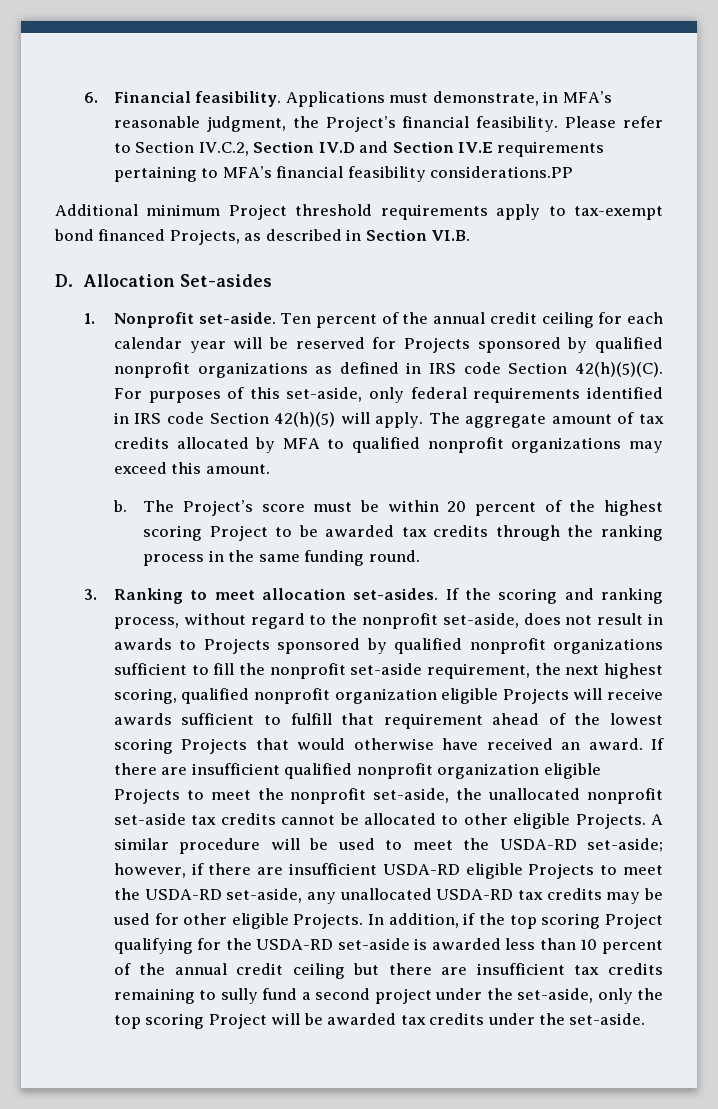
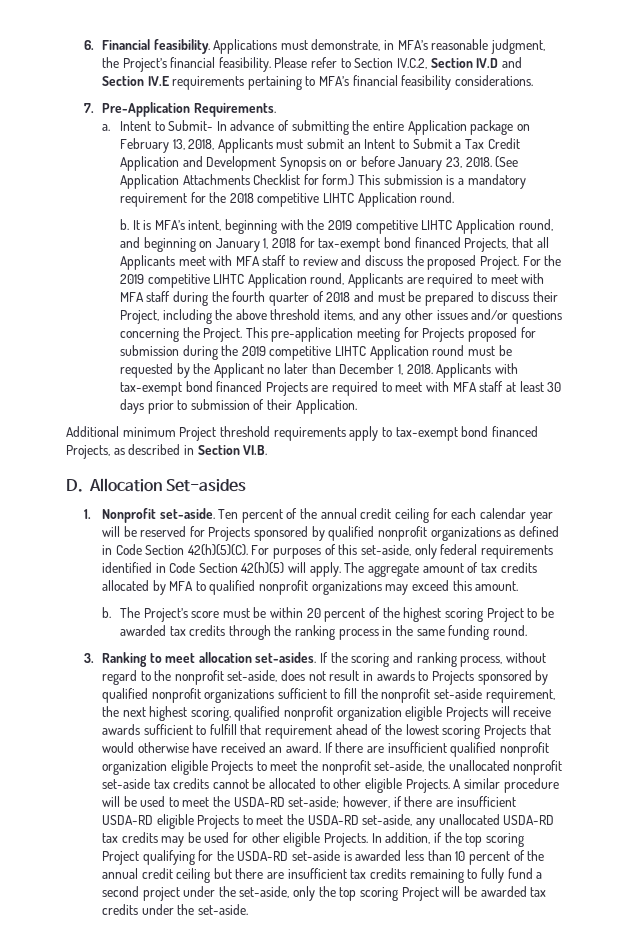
- Please refer to Section IV.C.2, Section IV.D and Section IV.E requirements pertaining to MFA’s financial feasibility considerations.PP
+ Please refer to Section IV.C.2, Section IV.D and Section IV.E requirements pertaining to MFA’s financial feasibility considerations.
+ 7. Pre-Application Requirements.
+ a. Intent to Submit- In advance of submitting the entire Application package on February 13, 2018, Applicants must submit an Intent to Submit a Tax Credit Application and Development Synopsis on or before January 23, 2018. (See Application Attachments Checklist for form.) This submission is a mandatory requirement for the 2018 competitive LIHTC Application round.
+ b. It is MFA’s intent, beginning with the 2019 competitive LIHTC Application round, and beginning on January 1, 2018 for tax-exempt bond financed Projects, that all Applicants meet with MFA staff to review and discuss the proposed Project. For the 2019 competitive LIHTC Application round, Applicants are required to meet with MFA staff during the fourth quarter of 2018 and must be prepared to discuss their Project, including the above threshold items, and any other issues and/or questions concerning the Project. This pre-application meeting for Projects proposed for submission during the 2019 competitive LIHTC Application round must be requested by the Applicant no later than December 1, 2018. Applicants with tax-exempt bond financed Projects are required to meet with MFA staff at least 30 days prior to submission of their Application.
- Ten percent of the annual credit ceiling for each calendar year will be reserved for Projects sponsored by qualified nonprofit organizations as defined in IRS code Section 42(h)(5)(C).
+ Ten percent of the annual credit ceiling for each calendar year will be reserved for Projects sponsored by qualified nonprofit organizations as defined in Code Section 42(h)(5)(C).
- For purposes of this set-aside, only federal requirements identified in IRS code Section 42(h)(5) will apply.
+ For purposes of this set-aside, only federal requirements identified in Code Section 42(h)(5) will apply.
- In addition, if the top scoring Project qualifying for the USDA-RD set-aside is awarded less than 10 percent of the annual credit ceiling but there are insufficient tax credits remaining to sully fund a second project under the set-aside, only the top scoring Project will be awarded tax credits under the set-aside.
+ In addition, if the top scoring Project qualifying for the USDA-RD set-aside is awarded less than 10 percent of the annual credit ceiling but there are insufficient tax credits remaining to fully fund a second project under the set-aside, only the top scoring Project will be awarded tax credits under the set-aside.

